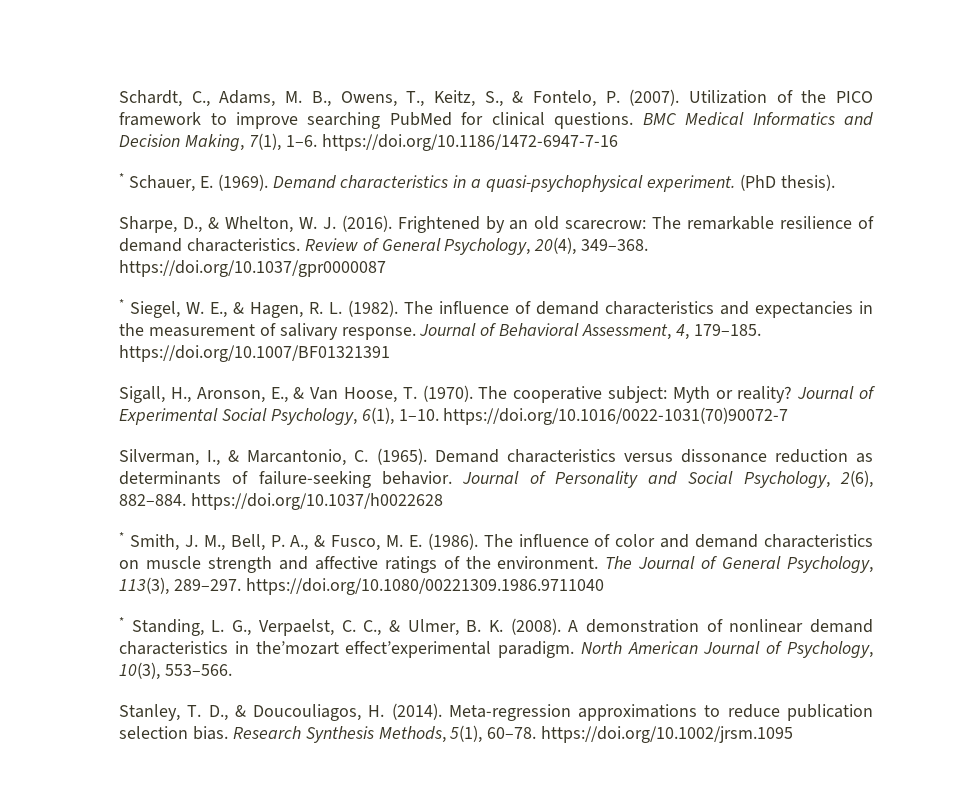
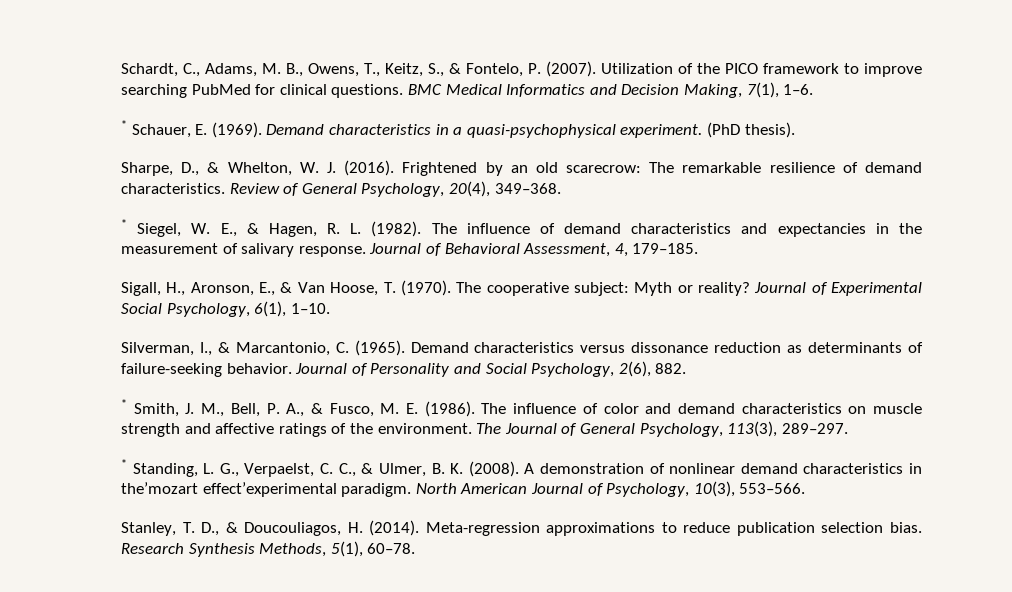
- BMC Medical Informatics and Decision Making, 7(1), 1–6. https://doi.org/10.1186/1472-6947-7-16
+ BMC Medical Informatics and Decision Making, 7(1), 1–6.
- Review of General Psychology, 20(4), 349–368. https://doi.org/10.1037/gpr0000087
+ Review of General Psychology, 20(4), 349–368.
- Journal of Behavioral Assessment, 4, 179–185. https://doi.org/10.1007/BF01321391
+ Journal of Behavioral Assessment, 4, 179–185.
- Journal of Experimental Social Psychology, 6(1), 1–10. https://doi.org/10.1016/0022-1031(70)90072-7
+ Journal of Experimental Social Psychology, 6(1), 1–10.
- Journal of Personality and Social Psychology, 2(6), 882–884. https://doi.org/10.1037/h0022628
+ Journal of Personality and Social Psychology, 2(6), 882.
- The Journal of General Psychology, 113(3), 289–297. https://doi.org/10.1080/00221309.1986.9711040
+ The Journal of General Psychology, 113(3), 289–297.
- Research Synthesis Methods, 5(1), 60–78. https://doi.org/10.1002/jrsm.1095
+ Research Synthesis Methods, 5(1), 60–78.

